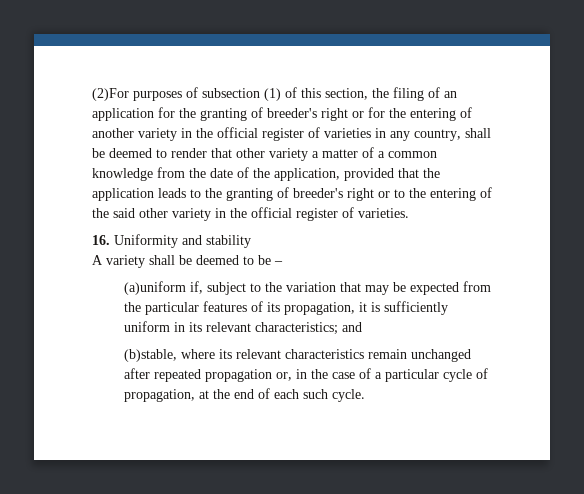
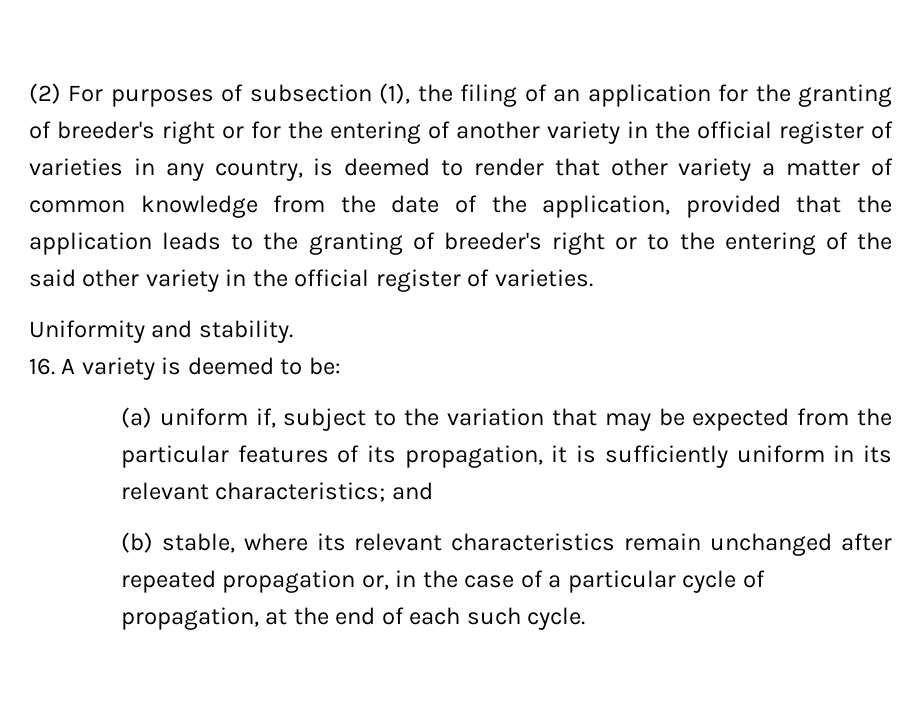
- (2)For purposes of subsection (1) of this section, the filing of an application for the granting of breeder's right or for the entering of another variety in the official register of varieties in any country, shall be deemed to render that other variety a matter of a common knowledge from the date of the application, provided that the application leads to the granting of breeder's right or to the entering of the said other variety in the official register of varieties.
+ (2) For purposes of subsection (1), the filing of an application for the granting of breeder's right or for the entering of another variety in the official register of varieties in any country, is deemed to render that other variety a matter of common knowledge from the date of the application, provided that the application leads to the granting of breeder's right or to the entering of the said other variety in the official register of varieties.
- 16. Uniformity and stability
- A variety shall be deemed to be –
- (a)uniform if, subject to the variation that may be expected from the particular features of its propagation, it is sufficiently uniform in its relevant characteristics; and
+ Uniformity and stability.
+ 16. A variety is deemed to be:
+ (a) uniform if, subject to the variation that may be expected from the particular features of its propagation, it is sufficiently uniform in its relevant characteristics; and
- (b)stable, where its relevant characteristics remain unchanged after repeated propagation or, in the case of a particular cycle of propagation, at the end of each such cycle.
+ (b) stable, where its relevant characteristics remain unchanged after repeated propagation or, in the case of a particular cycle of propagation, at the end of each such cycle.

